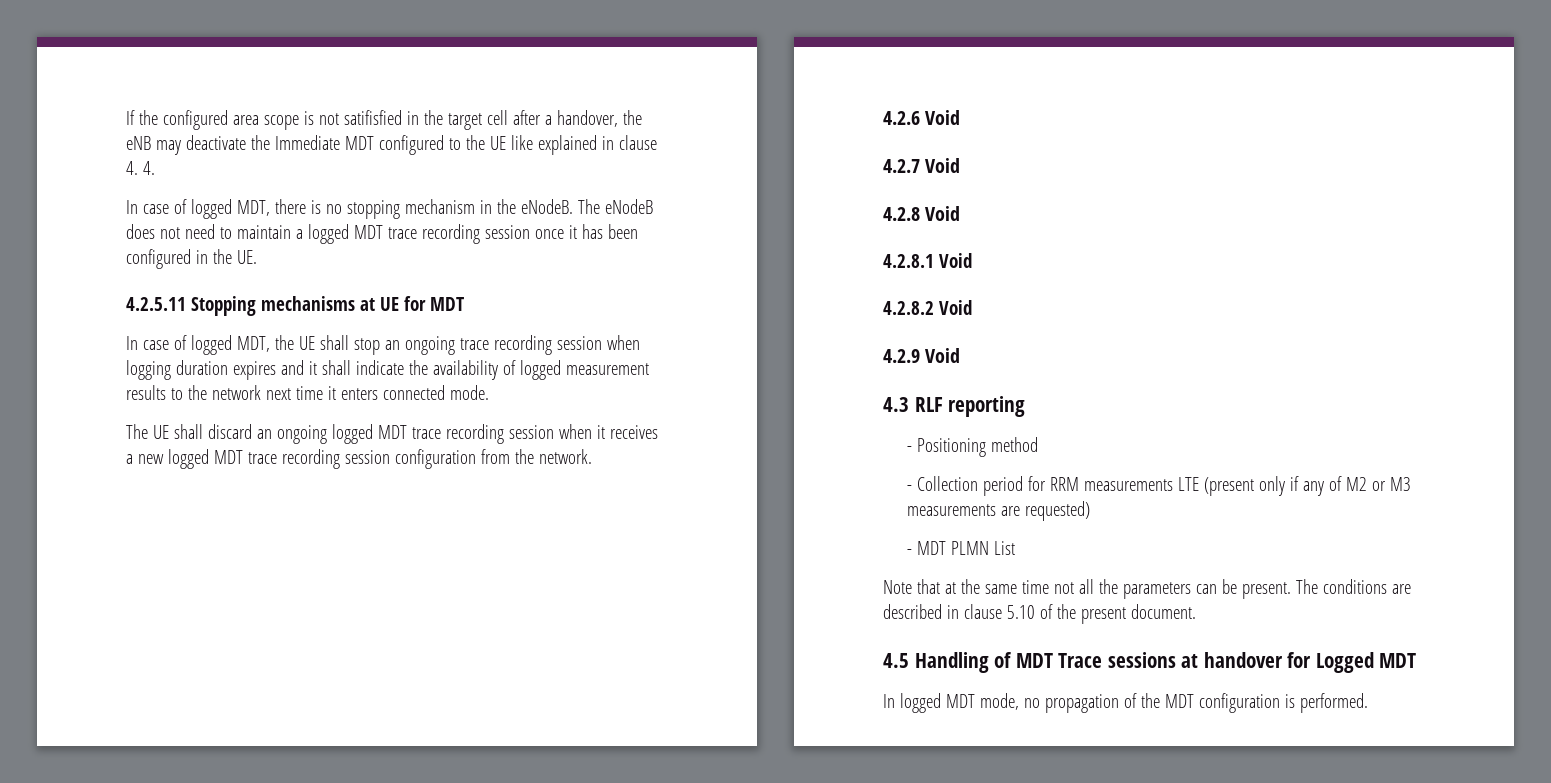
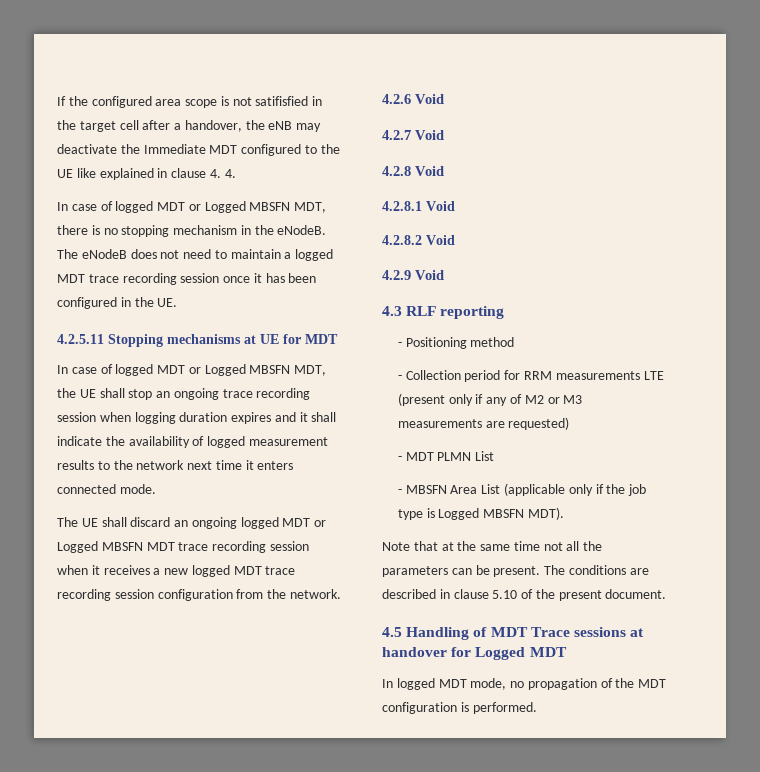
- In case of logged MDT, there is no stopping mechanism in the eNodeB.
+ In case of logged MDT or Logged MBSFN MDT, there is no stopping mechanism in the eNodeB.
- In case of logged MDT, the UE shall stop an ongoing trace recording session when logging duration expires and it shall indicate the availability of logged measurement results to the network next time it enters connected mode.
+ In case of logged MDT or Logged MBSFN MDT, the UE shall stop an ongoing trace recording session when logging duration expires and it shall indicate the availability of logged measurement results to the network next time it enters connected mode.
- The UE shall discard an ongoing logged MDT trace recording session when it receives a new logged MDT trace recording session configuration from the network.
+ The UE shall discard an ongoing logged MDT or Logged MBSFN MDT trace recording session when it receives a new logged MDT trace recording session configuration from the network.
+ - MBSFN Area List (applicable only if the job type is Logged MBSFN MDT).

